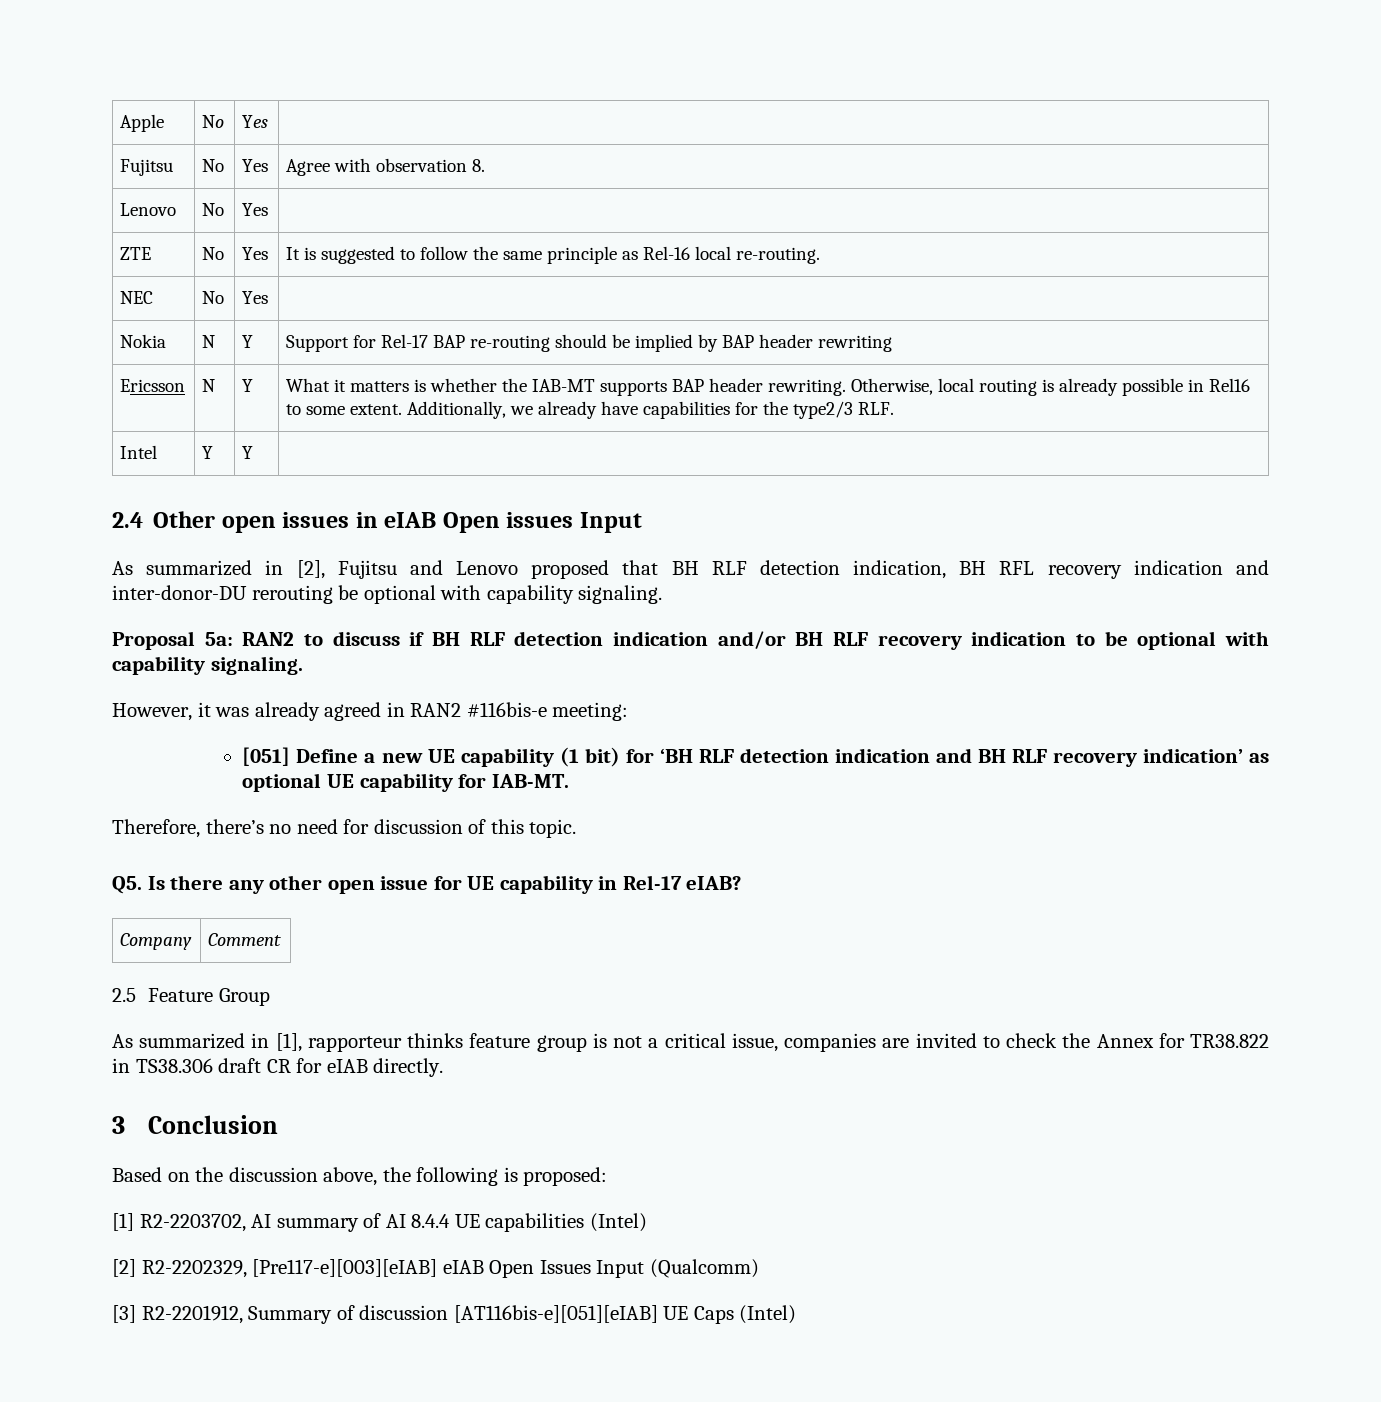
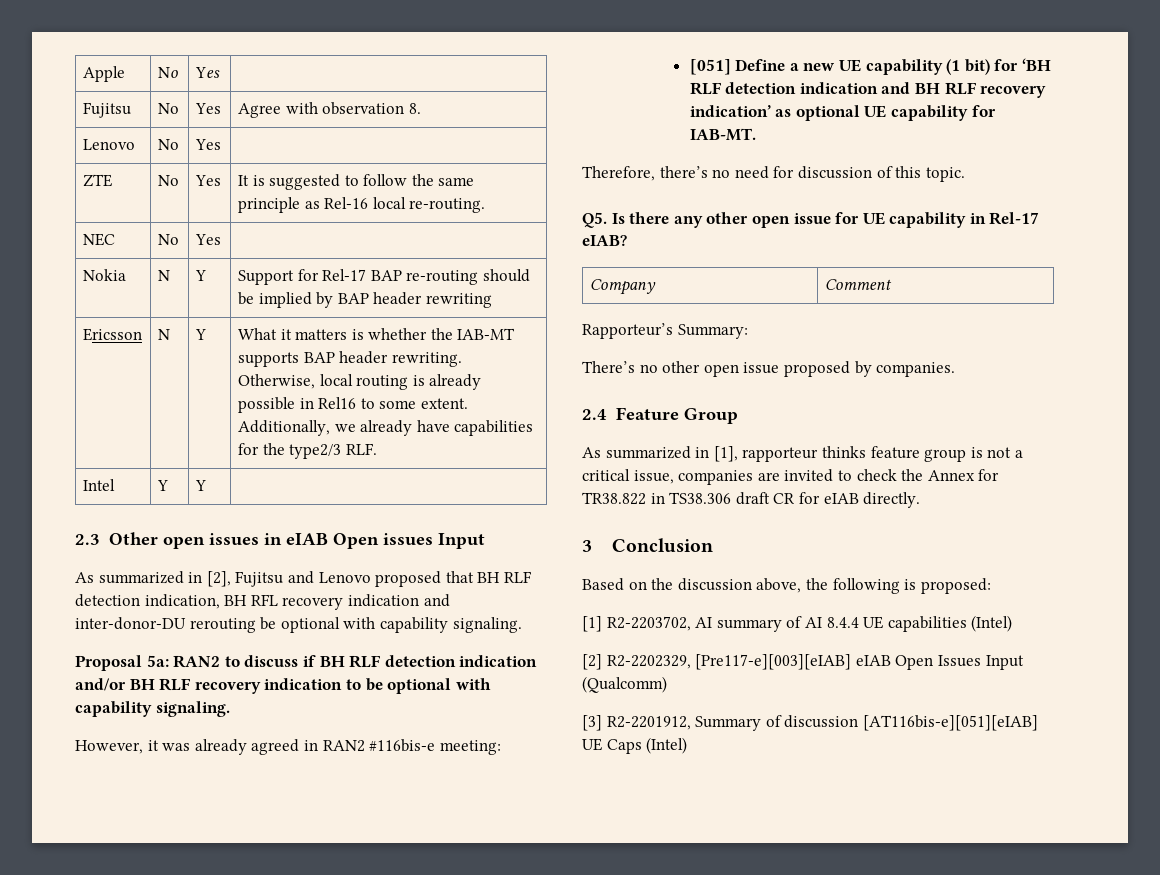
- 2.4 Other open issues in eIAB Open issues Input
+ 2.3 Other open issues in eIAB Open issues Input
- 2.5 Feature Group
+ Rapporteur’s Summary:
+ There’s no other open issue proposed by companies.
+ 2.4 Feature Group

